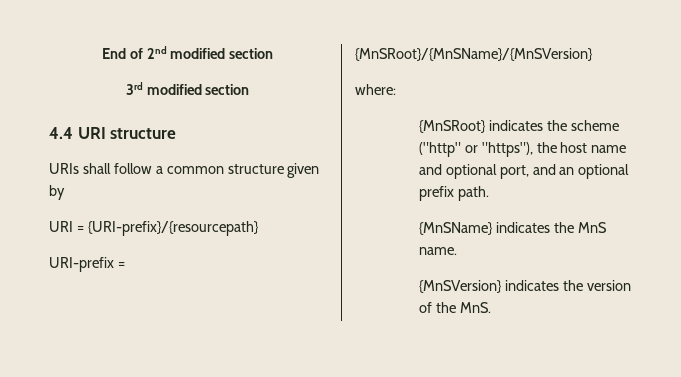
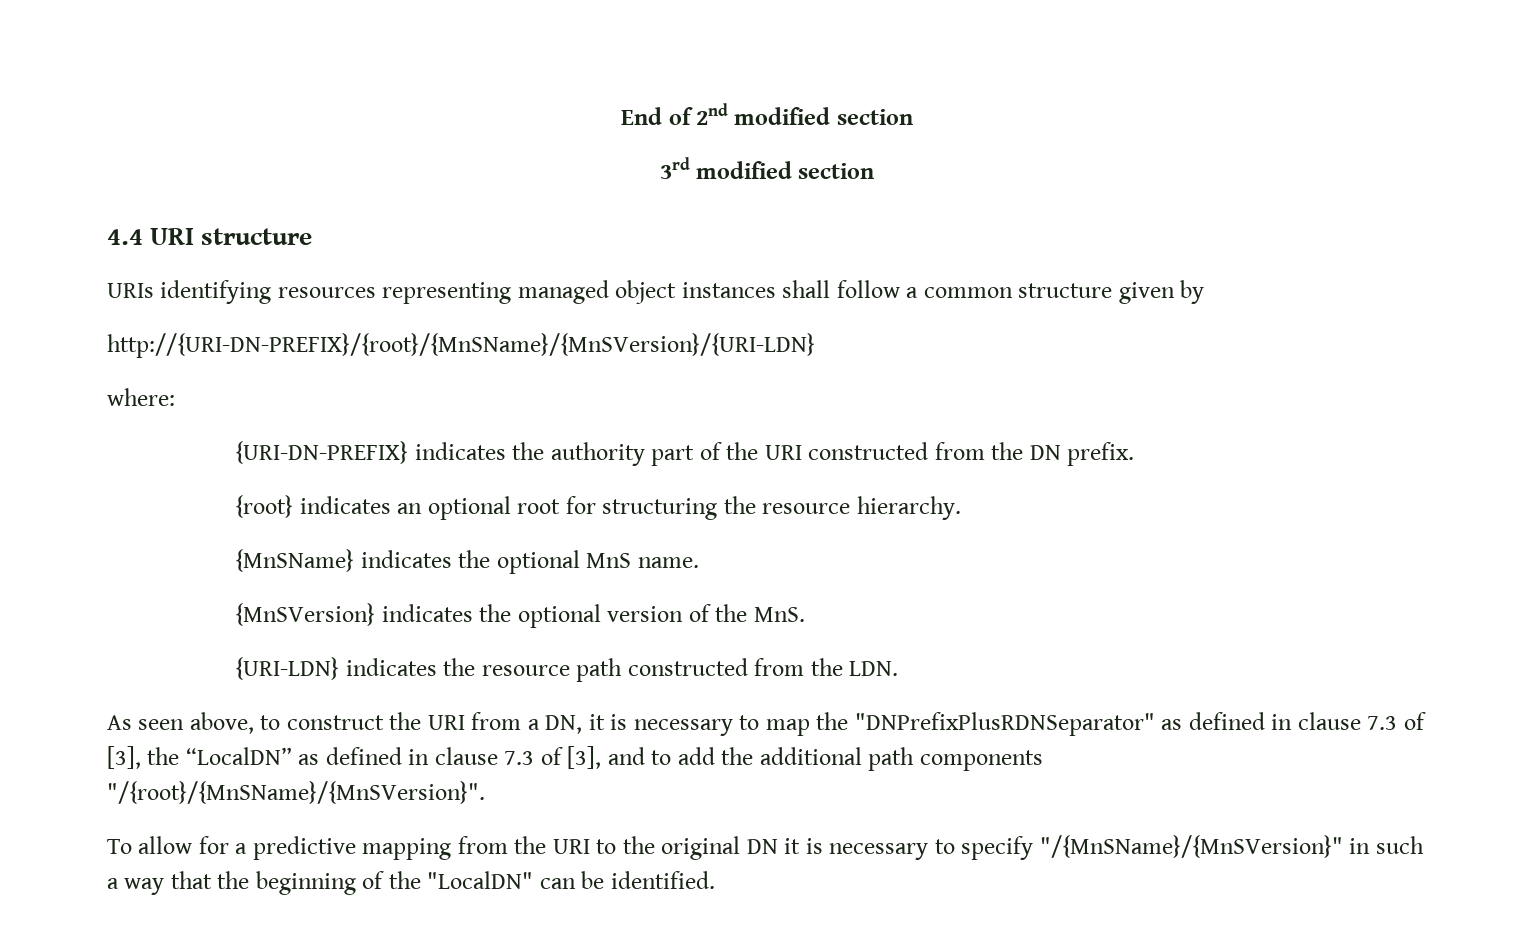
- URIs shall follow a common structure given by
+ URIs identifying resources representing managed object instances shall follow a common structure given by
- URI = {URI-prefix}/{resourcepath}
- URI-prefix = {MnSRoot}/{MnSName}/{MnSVersion}
+ http://{URI-DN-PREFIX}/{root}/{MnSName}/{MnSVersion}/{URI-LDN}
- {MnSRoot} indicates the scheme ("http" or "https"), the host name and optional port, and an optional prefix path.
+ {URI-DN-PREFIX} indicates the authority part of the URI constructed from the DN prefix.
+ {root} indicates an optional root for structuring the resource hierarchy.
- {MnSName} indicates the MnS name.
+ {MnSName} indicates the optional MnS name.
- {MnSVersion} indicates the version of the MnS.
+ {MnSVersion} indicates the optional version of the MnS.
+ {URI-LDN} indicates the resource path constructed from the LDN.
+ As seen above, to construct the URI from a DN, it is necessary to map the "DNPrefixPlusRDNSeparator" as defined in clause 7.3 of [3], the “LocalDN” as defined in clause 7.3 of [3], and to add the additional path components "/{root}/{MnSName}/{MnSVersion}".
+ To allow for a predictive mapping from the URI to the original DN it is necessary to specify "/{MnSName}/{MnSVersion}" in such a way that the beginning of the "LocalDN" can be identified.

